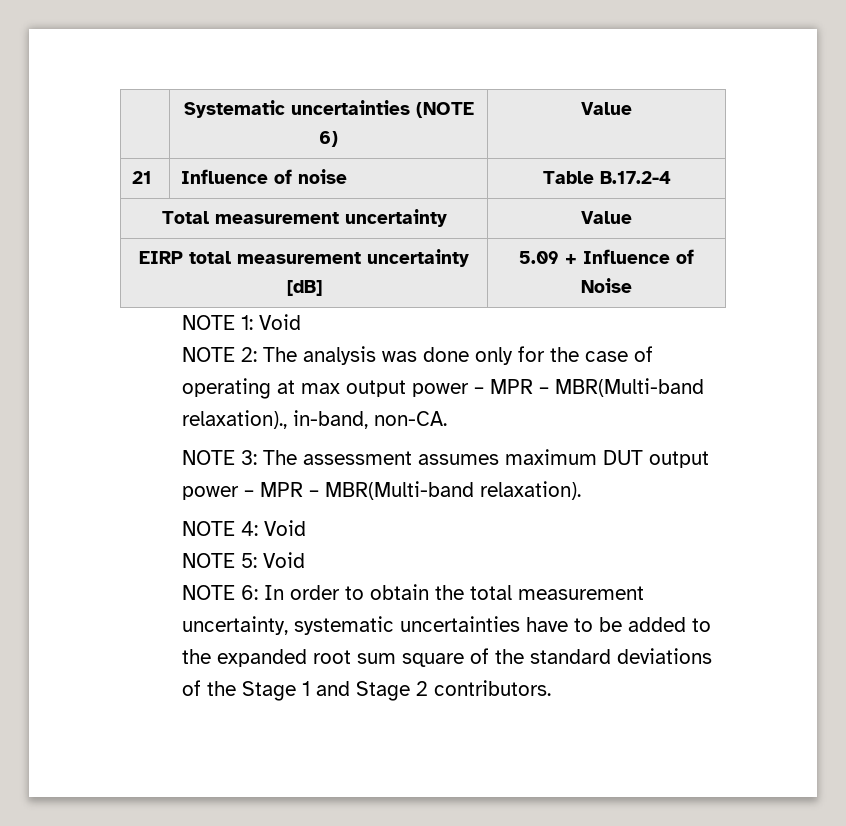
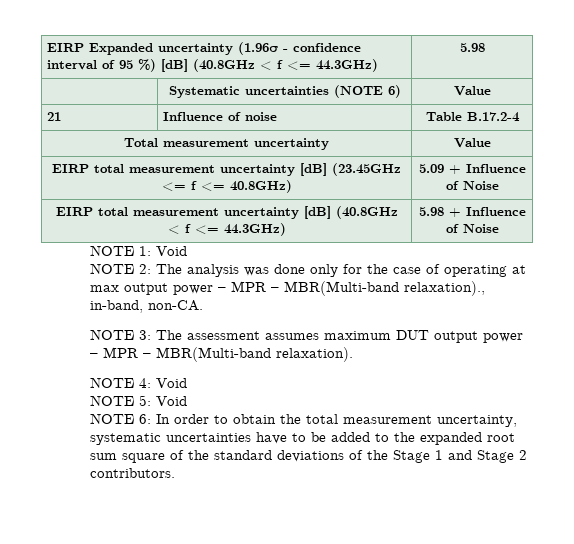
+ EIRP Expanded uncertainty (1.96σ - confidence interval of 95 %) [dB] (40.8GHz < f <= 44.3GHz) | 5.98
- EIRP total measurement uncertainty [dB] | 5.09 + Influence of Noise
+ EIRP total measurement uncertainty [dB] (23.45GHz <= f <= 40.8GHz) | 5.09 + Influence of Noise
+ EIRP total measurement uncertainty [dB] (40.8GHz < f <= 44.3GHz) | 5.98 + Influence of Noise

